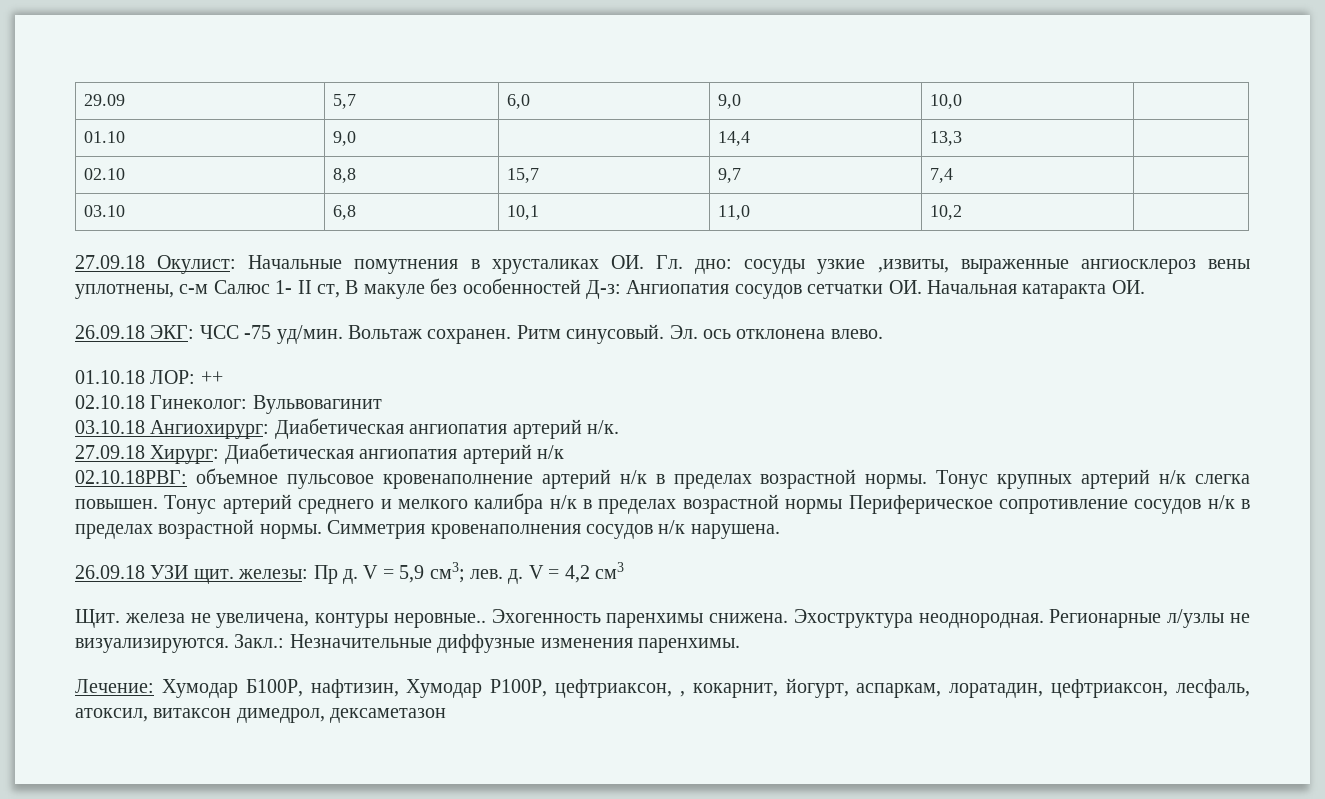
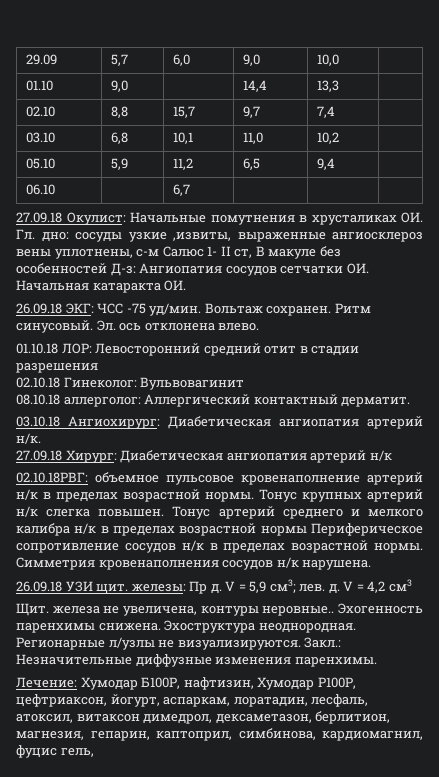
+ 05.10 | 5,9 | 11,2 | 6,5 | 9,4 |
+ 06.10 | | 6,7 | | |
- 01.10.18 ЛОР: ++
+ 01.10.18 ЛОР: Левосторонний средний отит в стадии разрешения
  02.10.18 Гинеколог: Вульвовагинит
+ 08.10.18 аллерголог: Аллергический контактный дерматит.
- Лечение: Хумодар Б100Р, нафтизин, Хумодар Р100Р, цефтриаксон, , кокарнит, йогурт, аспаркам, лоратадин, цефтриаксон, лесфаль, атоксил, витаксон димедрол, дексаметазон
+ Лечение: Хумодар Б100Р, нафтизин, Хумодар Р100Р, цефтриаксон, йогурт, аспаркам, лоратадин, лесфаль, атоксил, витаксон димедрол, дексаметазон, берлитион, магнезия, гепарин, каптоприл, симбинова, кардиомагнил, фуцис гель,

